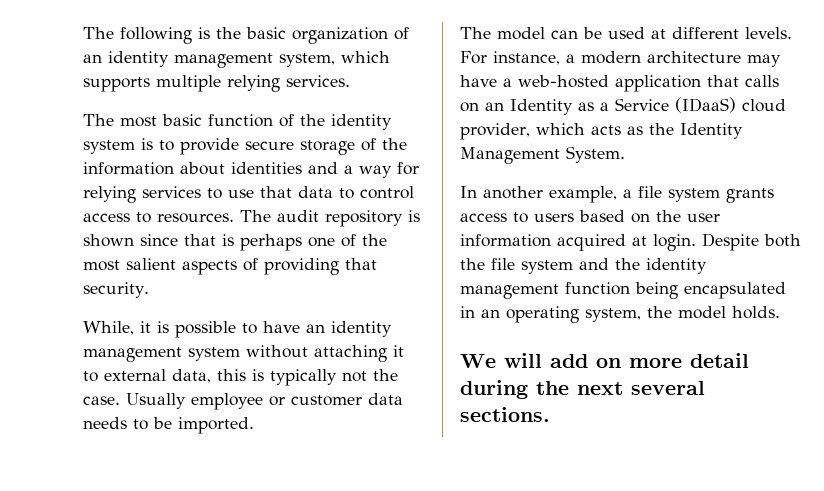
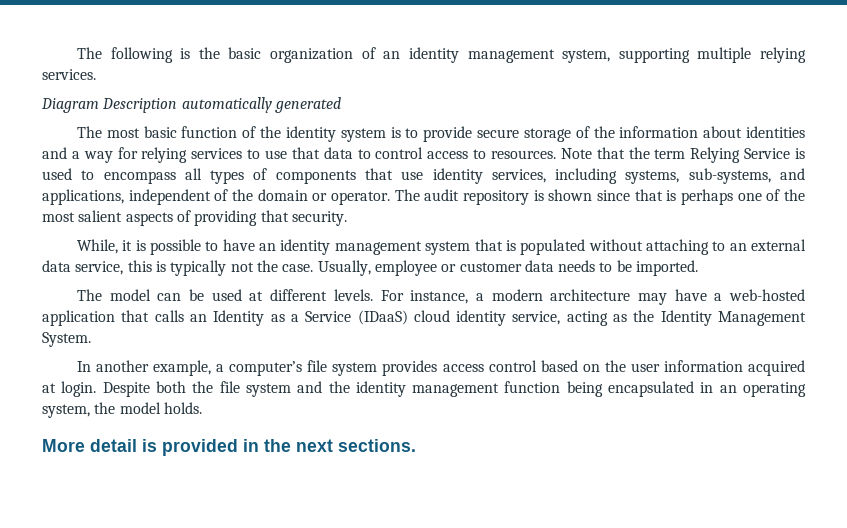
- The following is the basic organization of an identity management system, which supports multiple relying services.
+ The following is the basic organization of an identity management system, supporting multiple relying services.
+ Diagram Description automatically generated
+ Note that the term Relying Service is used to encompass all types of components that use identity services, including systems, sub-systems, and applications, independent of the domain or operator.
- While, it is possible to have an identity management system without attaching it to external data, this is typically not the case.
+ While, it is possible to have an identity management system that is populated without attaching to an external data service, this is typically not the case.
- Usually employee or customer data needs to be imported.
+ Usually, employee or customer data needs to be imported.
- For instance, a modern architecture may have a web-hosted application that calls on an Identity as a Service (IDaaS) cloud provider, which acts as the Identity Management System.
+ For instance, a modern architecture may have a web-hosted application that calls an Identity as a Service (IDaaS) cloud identity service, acting as the Identity Management System.
- In another example, a file system grants access to users based on the user information acquired at login.
+ In another example, a computer’s file system provides access control based on the user information acquired at login.
- We will add on more detail during the next several sections.
+ More detail is provided in the next sections.

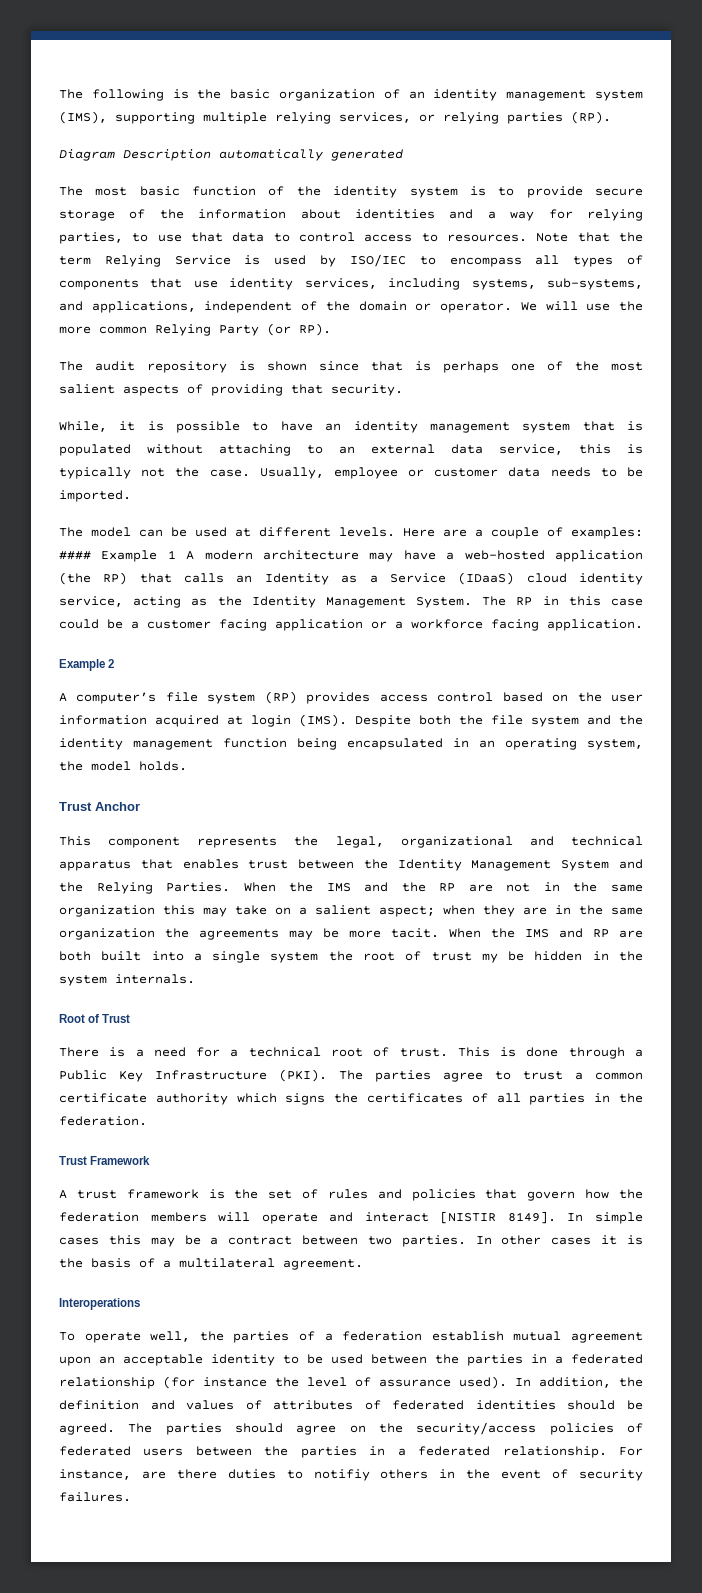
- The following is the basic organization of an identity management system, supporting multiple relying services.
+ The following is the basic organization of an identity management system (IMS), supporting multiple relying services, or relying parties (RP).
- The most basic function of the identity system is to provide secure storage of the information about identities and a way for relying services to use that data to control access to resources.
+ The most basic function of the identity system is to provide secure storage of the information about identities and a way for relying parties, to use that data to control access to resources.
- Note that the term Relying Service is used to encompass all types of components that use identity services, including systems, sub-systems, and applications, independent of the domain or operator. The audit repository is shown since that is perhaps one of the most salient aspects of providing that security.
+ Note that the term Relying Service is used by ISO/IEC to encompass all types of components that use identity services, including systems, sub-systems, and applications, independent of the domain or operator. We will use the more common Relying Party (or RP).
+ The audit repository is shown since that is perhaps one of the most salient aspects of providing that security.
- For instance, a modern architecture may have a web-hosted application that calls an Identity as a Service (IDaaS) cloud identity service, acting as the Identity Management System.
- In another example, a computer’s file system provides access control based on the user information acquired at login.
+ Here are a couple of examples: #### Example 1 A modern architecture may have a web-hosted application (the RP) that calls an Identity as a Service (IDaaS) cloud identity service, acting as the Identity Management System. The RP in this case could be a customer facing application or a workforce facing application.
+ Example 2
+ A computer’s file system (RP) provides access control based on the user information acquired at login (IMS).
- More detail is provided in the next sections.
+ Trust Anchor
+ This component represents the legal, organizational and technical apparatus that enables trust between the Identity Management System and the Relying Parties. When the IMS and the RP are not in the same organization this may take on a salient aspect; when they are in the same organization the agreements may be more tacit. When the IMS and RP are both built into a single system the root of trust my be hidden in the system internals.
+ Root of Trust
+ There is a need for a technical root of trust. This is done through a Public Key Infrastructure (PKI). The parties agree to trust a common certificate authority which signs the certificates of all parties in the federation.
+ Trust Framework
+ A trust framework is the set of rules and policies that govern how the federation members will operate and interact [NISTIR 8149]. In simple cases this may be a contract between two parties. In other cases it is the basis of a multilateral agreement.
+ Interoperations
+ To operate well, the parties of a federation establish mutual agreement upon an acceptable identity to be used between the parties in a federated relationship (for instance the level of assurance used). In addition, the definition and values of attributes of federated identities should be agreed. The parties should agree on the security/access policies of federated users between the parties in a federated relationship. For instance, are there duties to notifiy others in the event of security failures.

